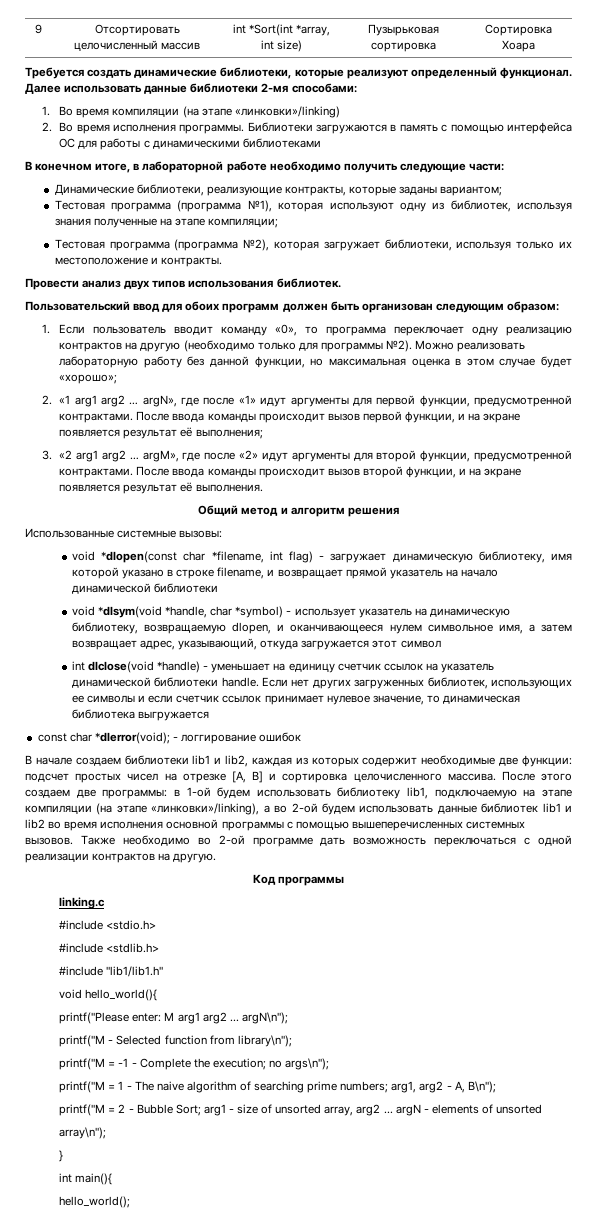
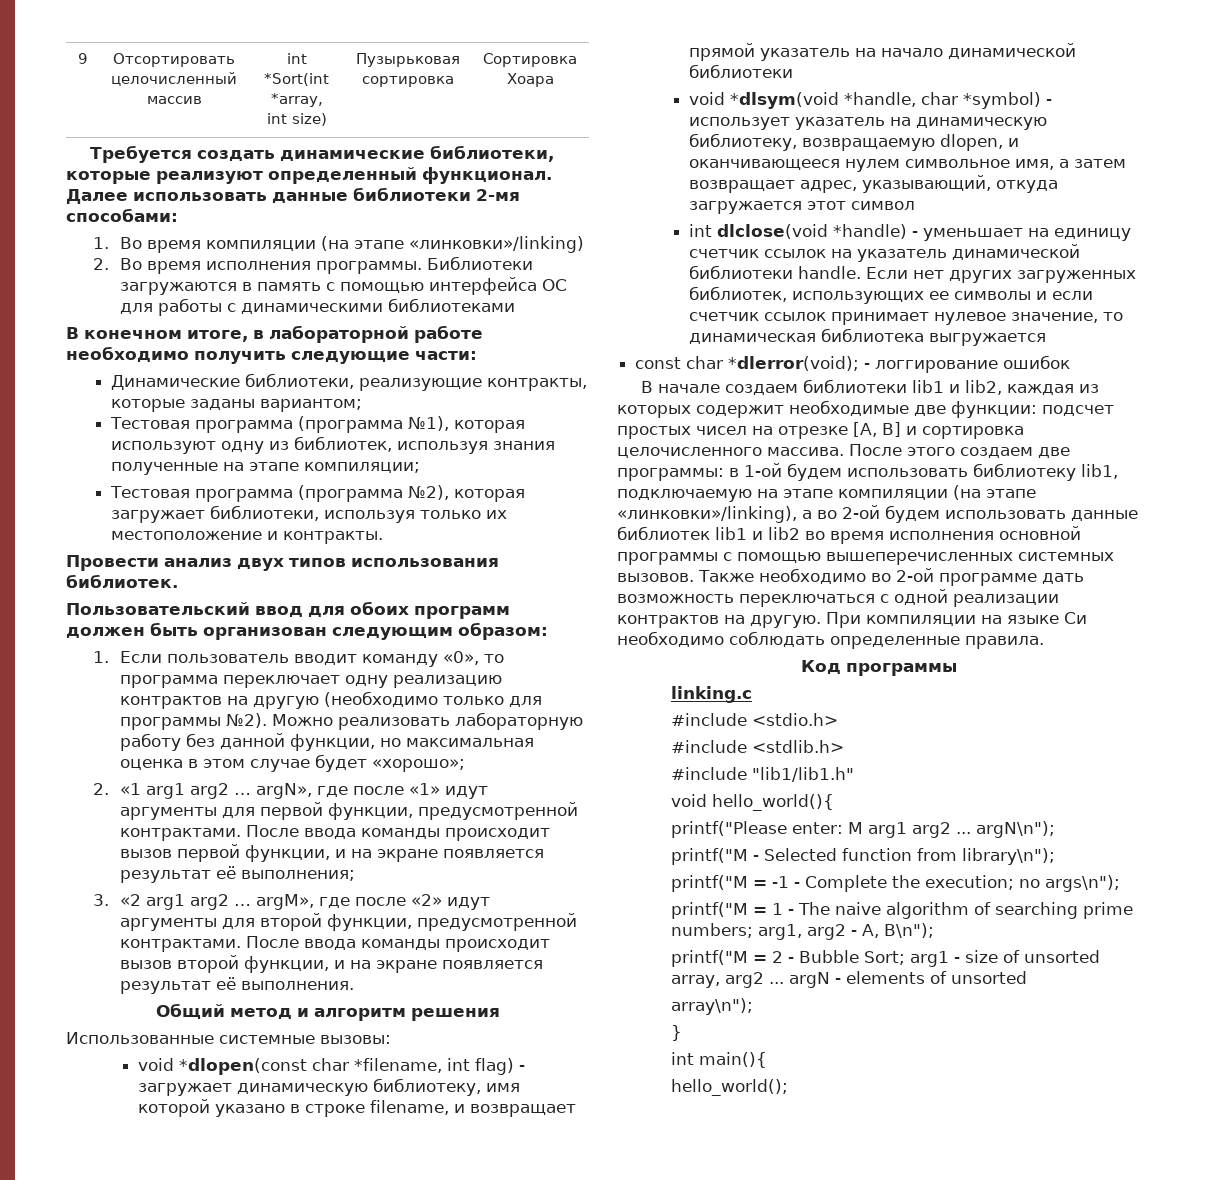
+ При компиляции на языке Си необходимо соблюдать определенные правила.

